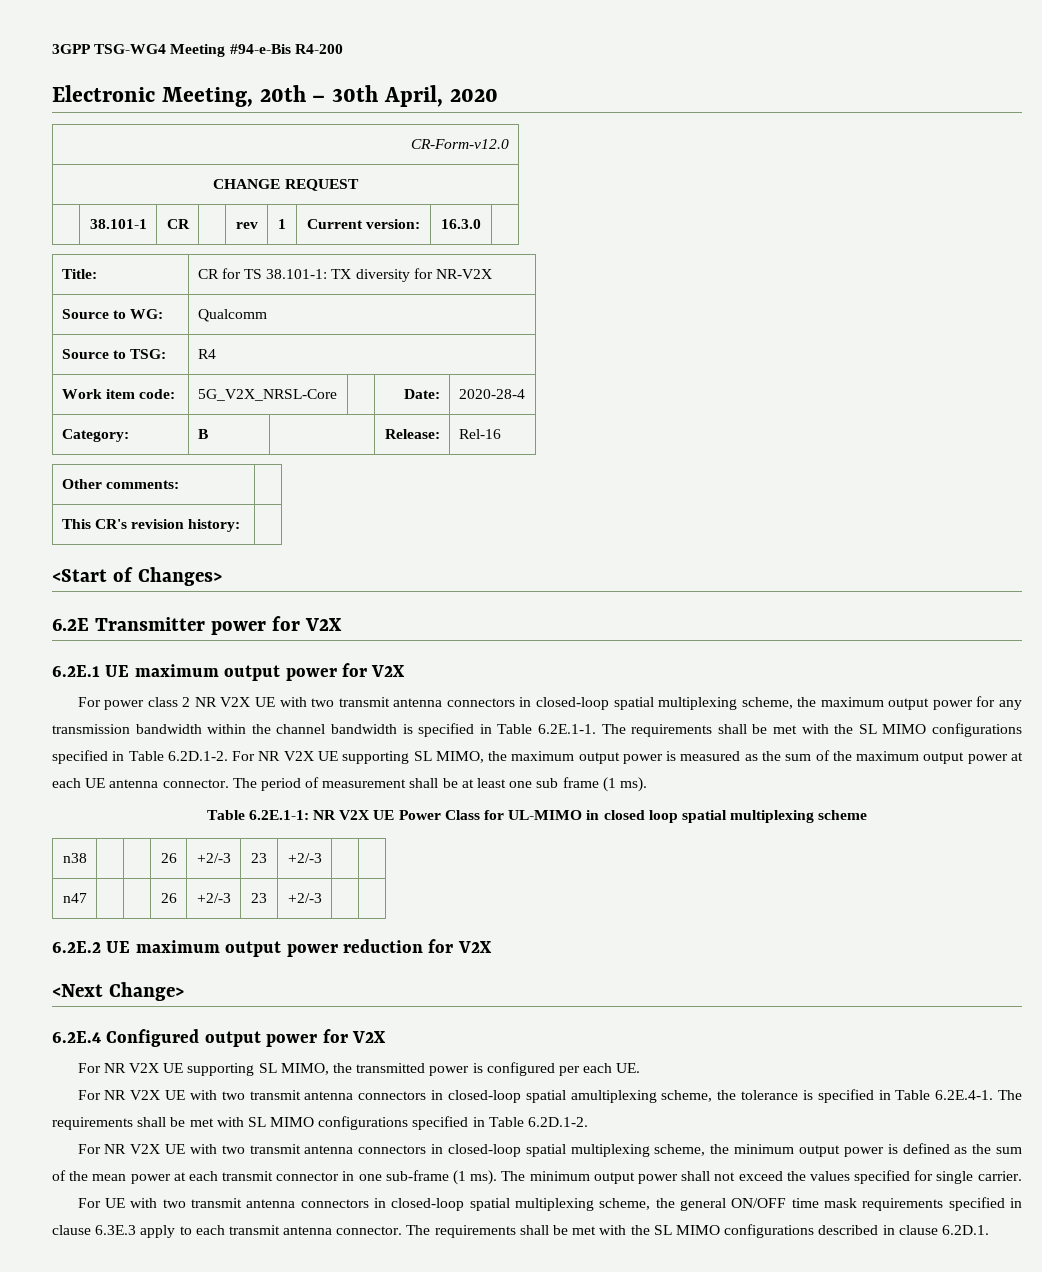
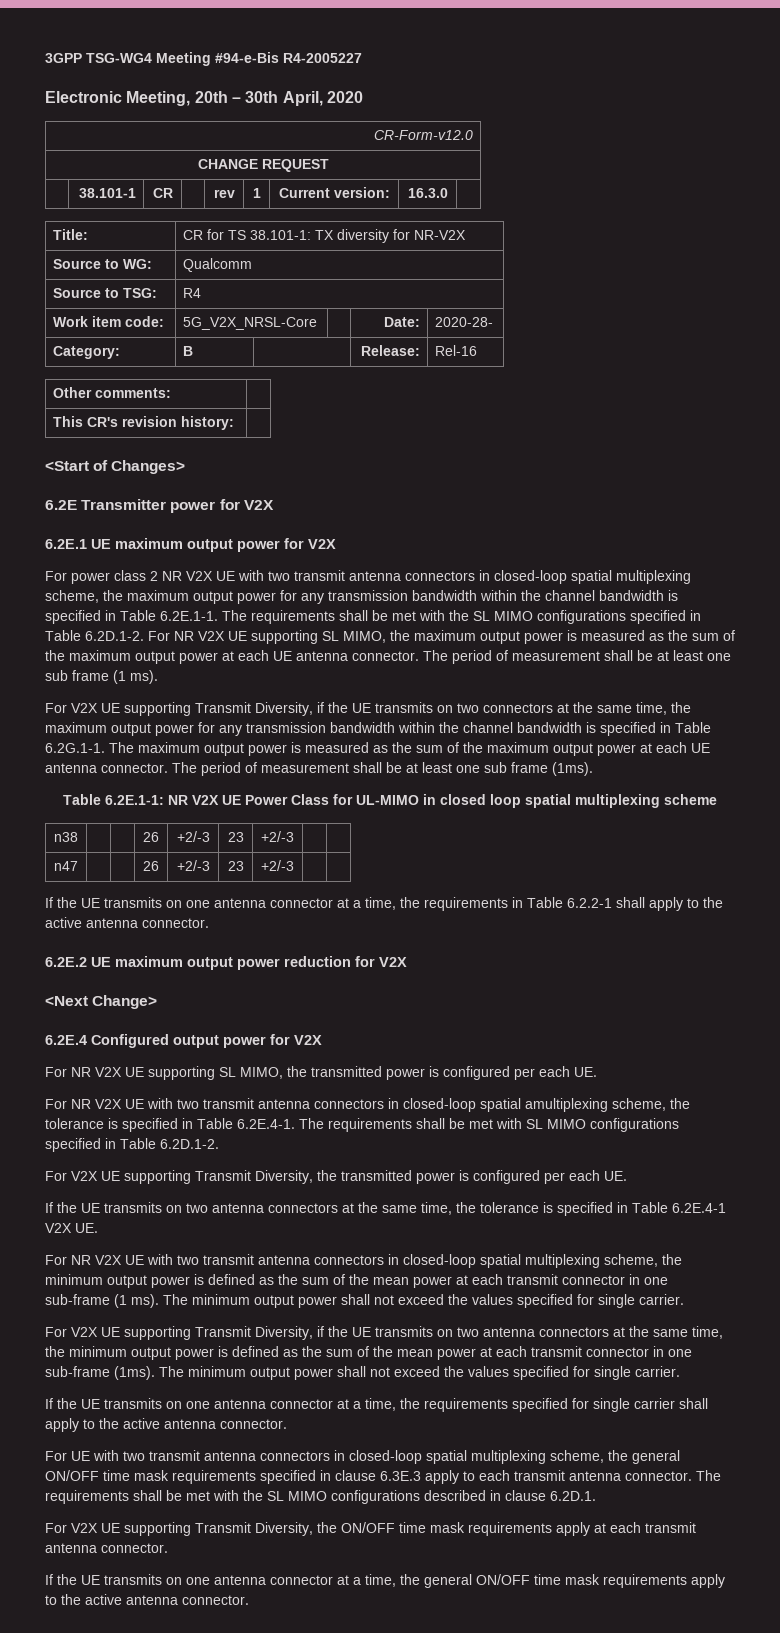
- 3GPP TSG-WG4 Meeting #94-e-Bis R4-200
+ 3GPP TSG-WG4 Meeting #94-e-Bis R4-2005227
- Work item code: | 5G_V2X_NRSL-Core | | Date: | 2020-28-4
+ Work item code: | 5G_V2X_NRSL-Core | | Date: | 2020-28-
+ For V2X UE supporting Transmit Diversity, if the UE transmits on two connectors at the same time, the maximum output power for any transmission bandwidth within the channel bandwidth is specified in Table 6.2G.1-1. The maximum output power is measured as the sum of the maximum output power at each UE antenna connector. The period of measurement shall be at least one sub frame (1ms).
+ If the UE transmits on one antenna connector at a time, the requirements in Table 6.2.2-1 shall apply to the active antenna connector.
+ For V2X UE supporting Transmit Diversity, the transmitted power is configured per each UE.
+ If the UE transmits on two antenna connectors at the same time, the tolerance is specified in Table 6.2E.4-1 V2X UE.
+ For V2X UE supporting Transmit Diversity, if the UE transmits on two antenna connectors at the same time, the minimum output power is defined as the sum of the mean power at each transmit connector in one sub-frame (1ms). The minimum output power shall not exceed the values specified for single carrier.
+ If the UE transmits on one antenna connector at a time, the requirements specified for single carrier shall apply to the active antenna connector.
+ For V2X UE supporting Transmit Diversity, the ON/OFF time mask requirements apply at each transmit antenna connector.
+ If the UE transmits on one antenna connector at a time, the general ON/OFF time mask requirements apply to the active antenna connector.

